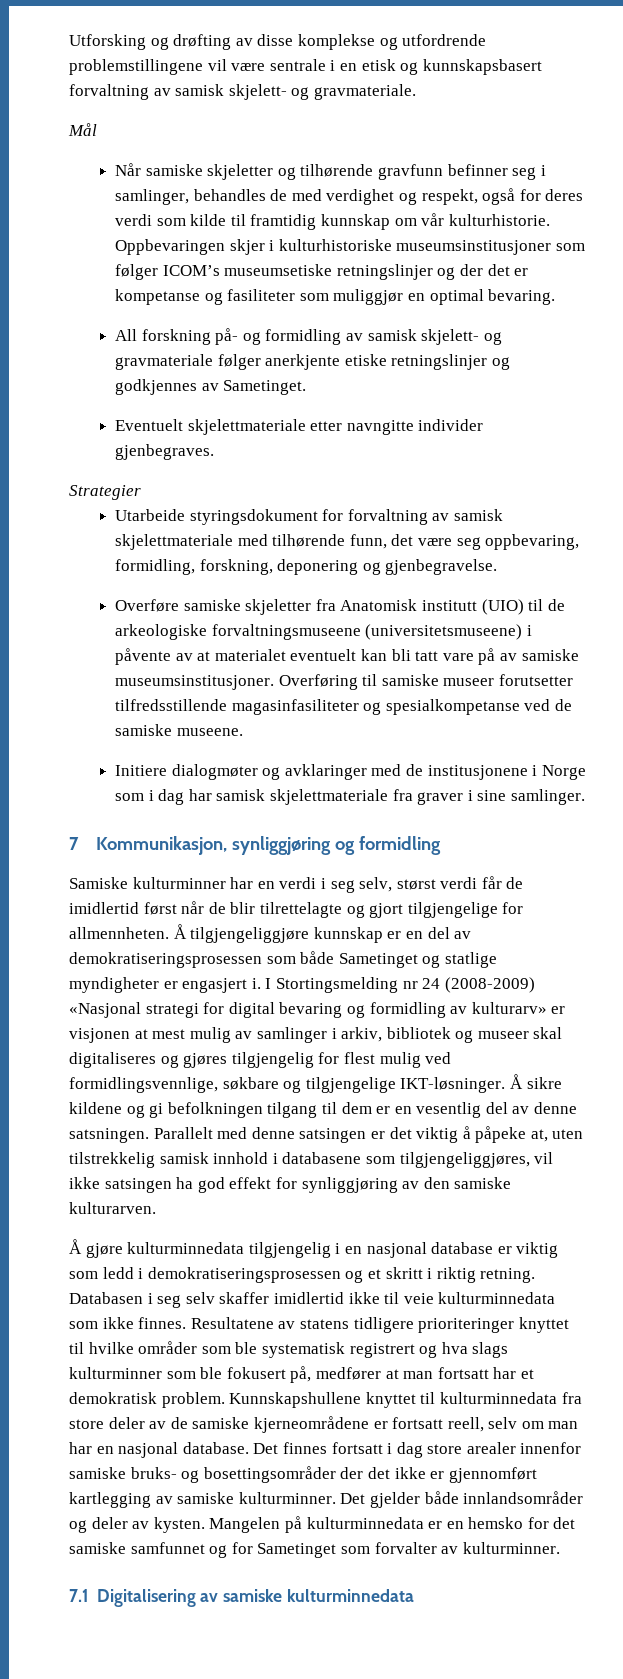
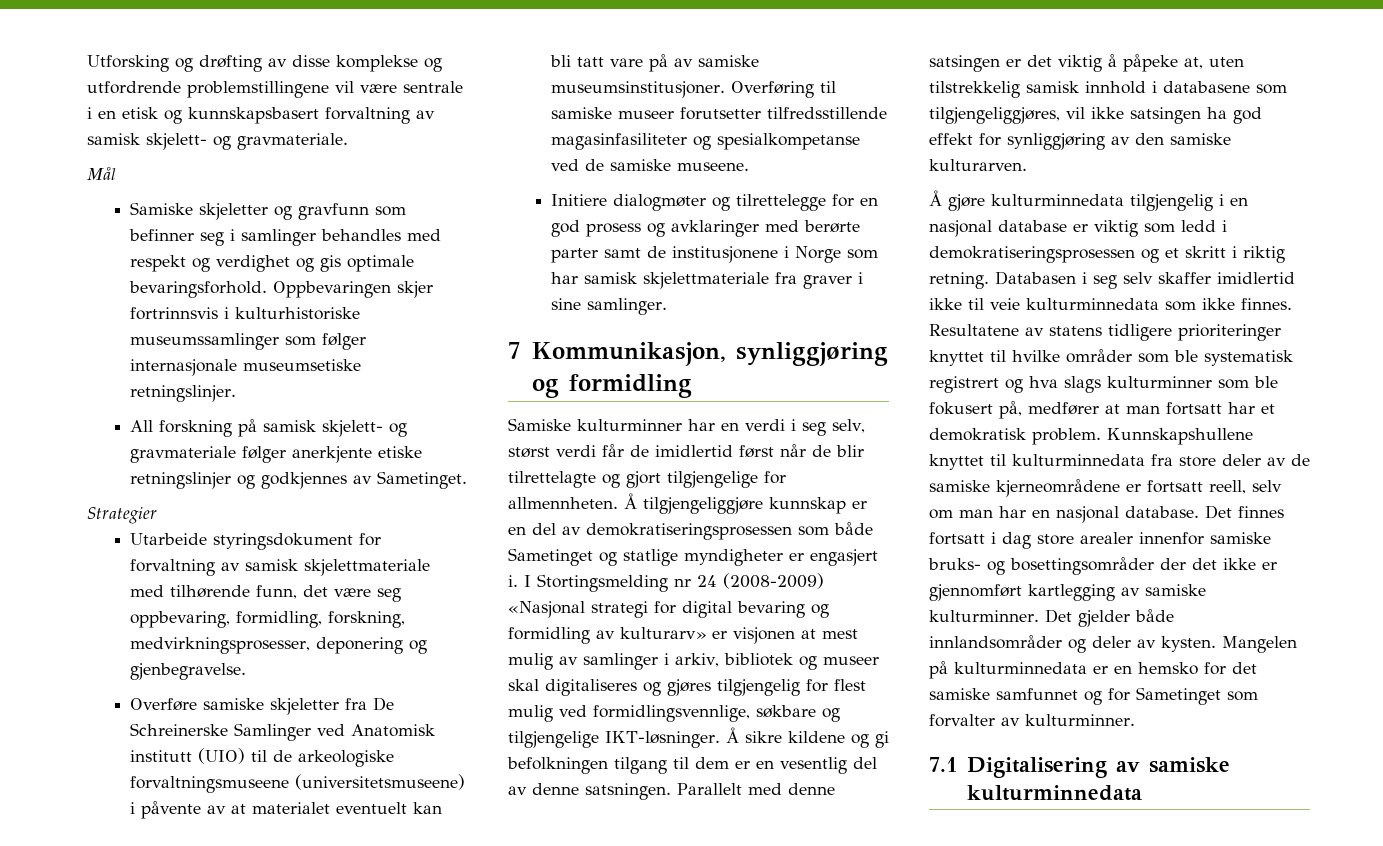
- Når samiske skjeletter og tilhørende gravfunn befinner seg i samlinger, behandles de med verdighet og respekt, også for deres verdi som kilde til framtidig kunnskap om vår kulturhistorie.
+ Samiske skjeletter og gravfunn som befinner seg i samlinger behandles med respekt og verdighet og gis optimale bevaringsforhold.
- Oppbevaringen skjer i kulturhistoriske museumsinstitusjoner som følger ICOM’s museumsetiske retningslinjer og der det er kompetanse og fasiliteter som muliggjør en optimal bevaring.
- All forskning på- og formidling av samisk skjelett- og gravmateriale følger anerkjente etiske retningslinjer og godkjennes av Sametinget.
+ Oppbevaringen skjer fortrinnsvis i kulturhistoriske museumssamlinger som følger internasjonale museumsetiske retningslinjer.
+ All forskning på samisk skjelett- og gravmateriale følger anerkjente etiske retningslinjer og godkjennes av Sametinget.
- Eventuelt skjelettmateriale etter navngitte individer gjenbegraves.
- Utarbeide styringsdokument for forvaltning av samisk skjelettmateriale med tilhørende funn, det være seg oppbevaring, formidling, forskning, deponering og gjenbegravelse.
+ Utarbeide styringsdokument for forvaltning av samisk skjelettmateriale med tilhørende funn, det være seg oppbevaring, formidling, forskning, medvirkningsprosesser, deponering og gjenbegravelse.
- Overføre samiske skjeletter fra Anatomisk institutt (UIO) til de arkeologiske forvaltningsmuseene (universitetsmuseene) i påvente av at materialet eventuelt kan bli tatt vare på av samiske museumsinstitusjoner.
+ Overføre samiske skjeletter fra De Schreinerske Samlinger ved Anatomisk institutt (UIO) til de arkeologiske forvaltningsmuseene (universitetsmuseene) i påvente av at materialet eventuelt kan bli tatt vare på av samiske museumsinstitusjoner.
- Initiere dialogmøter og avklaringer med de institusjonene i Norge som i dag har samisk skjelettmateriale fra graver i sine samlinger.
+ Initiere dialogmøter og tilrettelegge for en god prosess og avklaringer med berørte parter samt de institusjonene i Norge som har samisk skjelettmateriale fra graver i sine samlinger.

